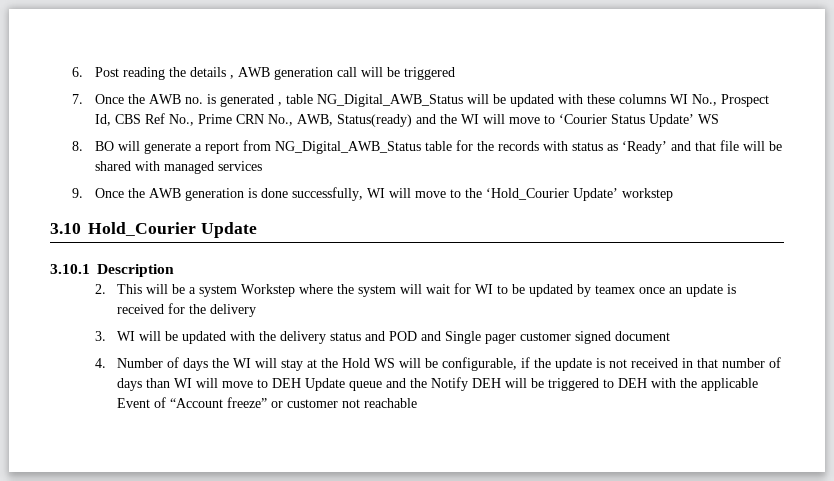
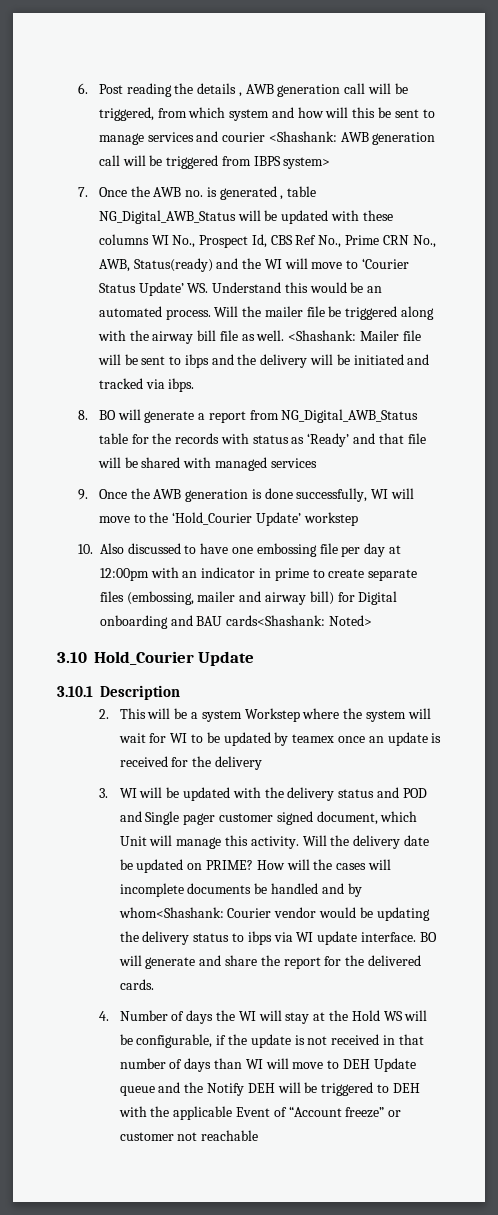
- 6. Post reading the details , AWB generation call will be triggered
+ 6. Post reading the details , AWB generation call will be triggered, from which system and how will this be sent to manage services and courier <Shashank: AWB generation call will be triggered from IBPS system>
- 7. Once the AWB no. is generated , table NG_Digital_AWB_Status will be updated with these columns WI No., Prospect Id, CBS Ref No., Prime CRN No., AWB, Status(ready) and the WI will move to ‘Courier Status Update’ WS
+ 7. Once the AWB no. is generated , table NG_Digital_AWB_Status will be updated with these columns WI No., Prospect Id, CBS Ref No., Prime CRN No., AWB, Status(ready) and the WI will move to ‘Courier Status Update’ WS. Understand this would be an automated process. Will the mailer file be triggered along with the airway bill file as well. <Shashank: Mailer file will be sent to ibps and the delivery will be initiated and tracked via ibps.
+ 10. Also discussed to have one embossing file per day at 12:00pm with an indicator in prime to create separate files (embossing, mailer and airway bill) for Digital onboarding and BAU cards<Shashank: Noted>
- 3. WI will be updated with the delivery status and POD and Single pager customer signed document
+ 3. WI will be updated with the delivery status and POD and Single pager customer signed document, which Unit will manage this activity. Will the delivery date be updated on PRIME? How will the cases will incomplete documents be handled and by whom<Shashank: Courier vendor would be updating the delivery status to ibps via WI update interface. BO will generate and share the report for the delivered cards.

